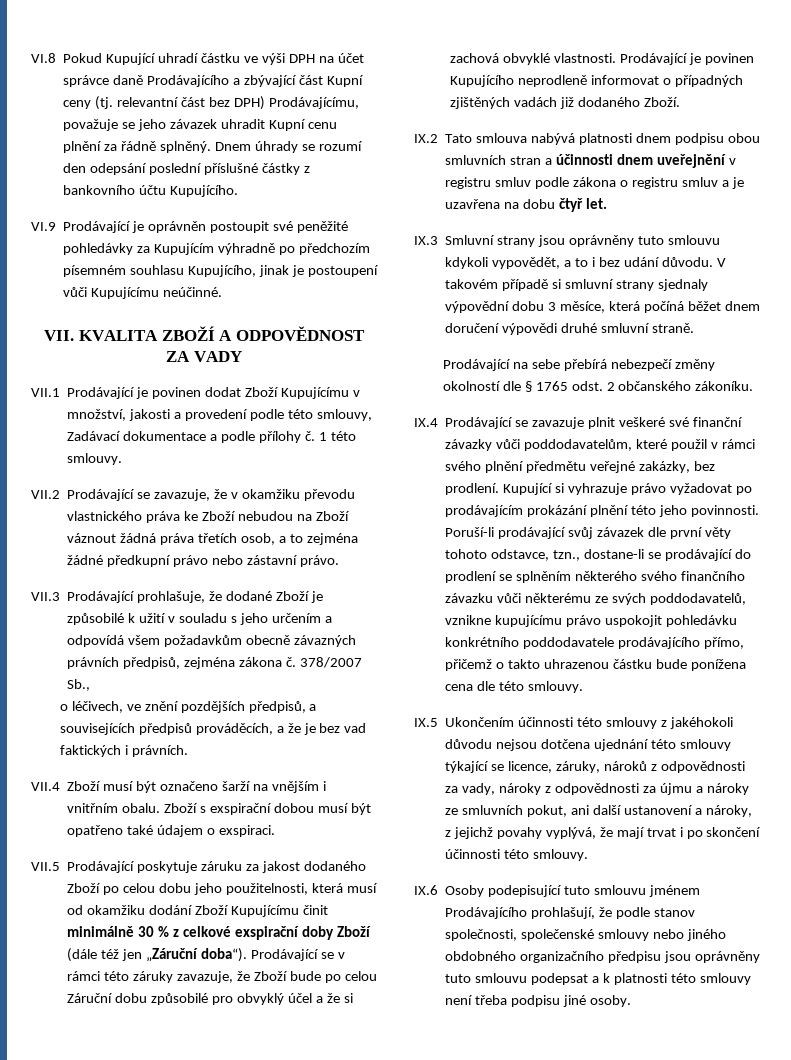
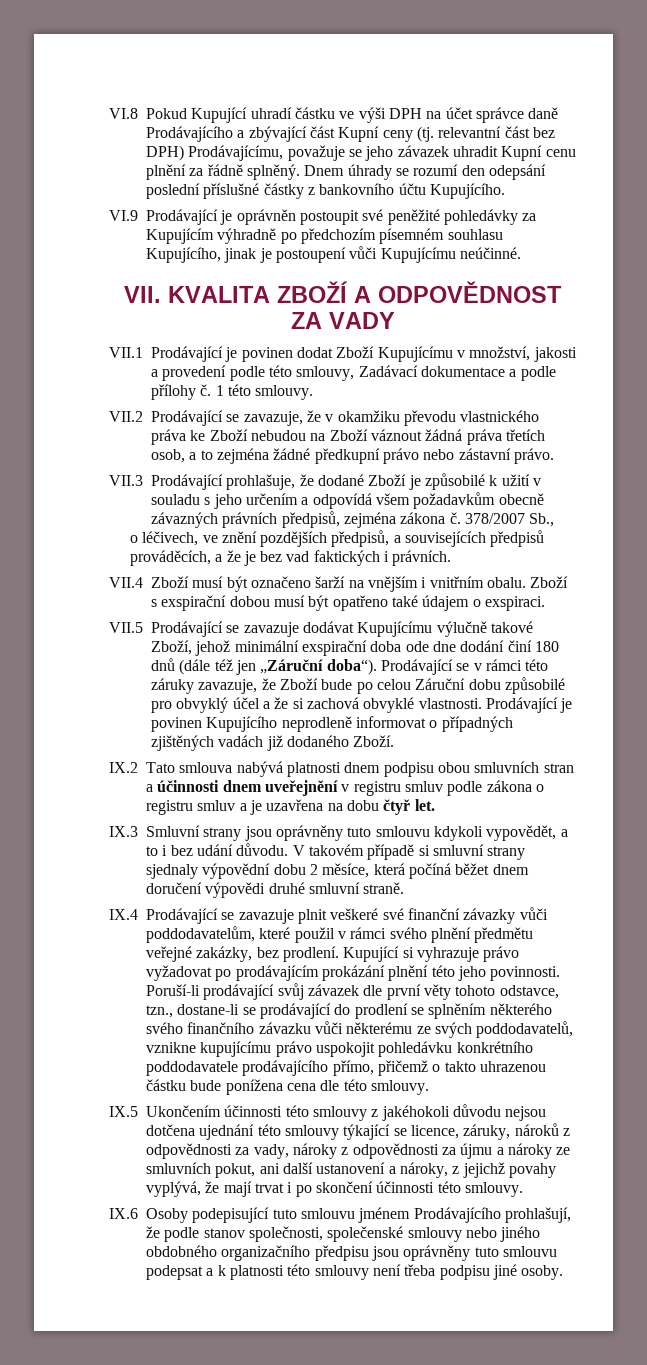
- VII.5 Prodávající poskytuje záruku za jakost dodaného Zboží po celou dobu jeho použitelnosti, která musí od okamžiku dodání Zboží Kupujícímu činit minimálně 30 % z celkové exspirační doby Zboží (dále též jen „Záruční doba“).
+ VII.5 Prodávající se zavazuje dodávat Kupujícímu výlučně takové Zboží, jehož minimální exspirační doba ode dne dodání činí 180 dnů (dále též jen „Záruční doba“).
- V takovém případě si smluvní strany sjednaly výpovědní dobu 3 měsíce, která počíná běžet dnem doručení výpovědi druhé smluvní straně.
+ V takovém případě si smluvní strany sjednaly výpovědní dobu 2 měsíce, která počíná běžet dnem doručení výpovědi druhé smluvní straně.
- Prodávající na sebe přebírá nebezpečí změny okolností dle § 1765 odst. 2 občanského zákoníku.

